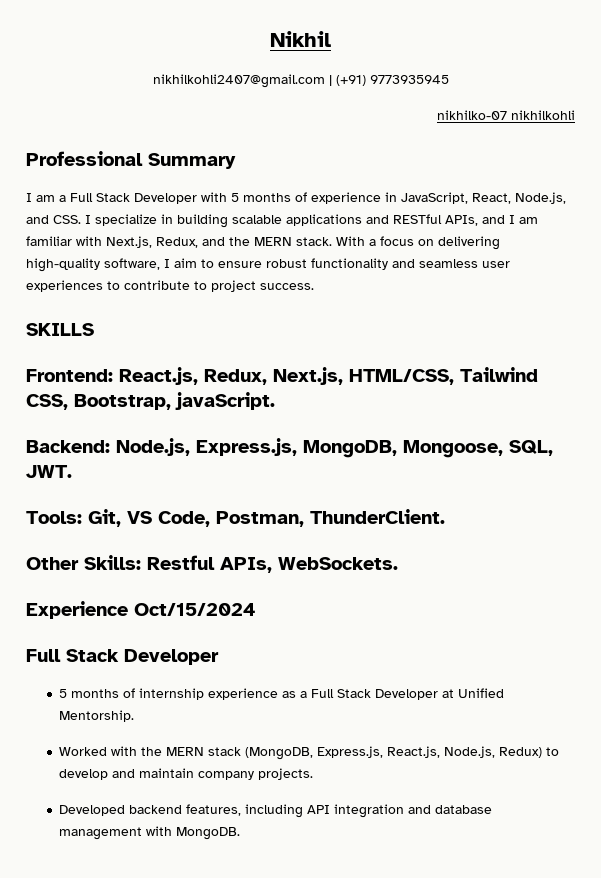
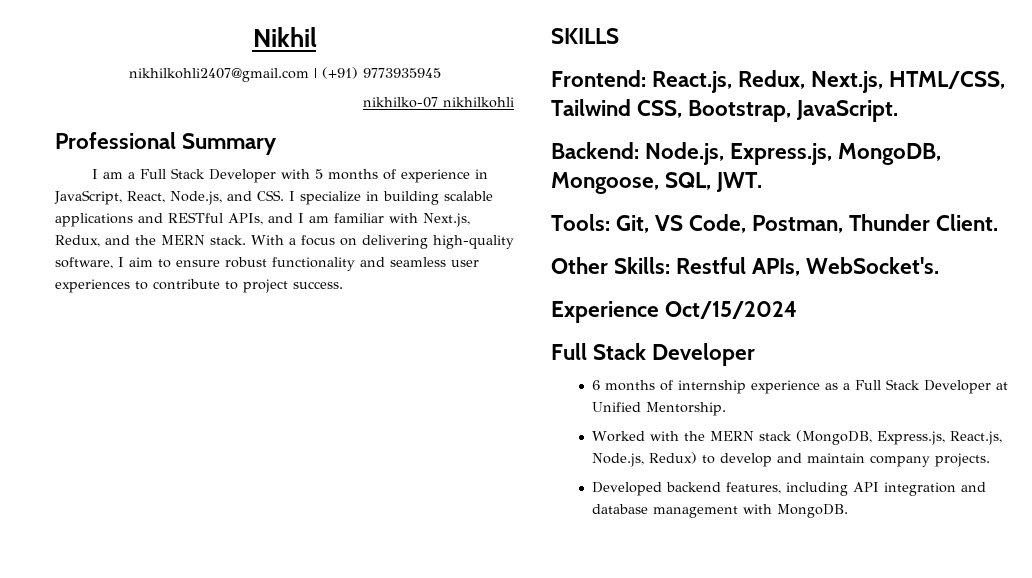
- Frontend: React.js, Redux, Next.js, HTML/CSS, Tailwind CSS, Bootstrap, javaScript.
+ Frontend: React.js, Redux, Next.js, HTML/CSS, Tailwind CSS, Bootstrap, JavaScript.
- Tools: Git, VS Code, Postman, ThunderClient.
+ Tools: Git, VS Code, Postman, Thunder Client.
- Other Skills: Restful APIs, WebSockets.
+ Other Skills: Restful APIs, WebSocket's.
- 5 months of internship experience as a Full Stack Developer at Unified Mentorship.
+ 6 months of internship experience as a Full Stack Developer at Unified Mentorship.

